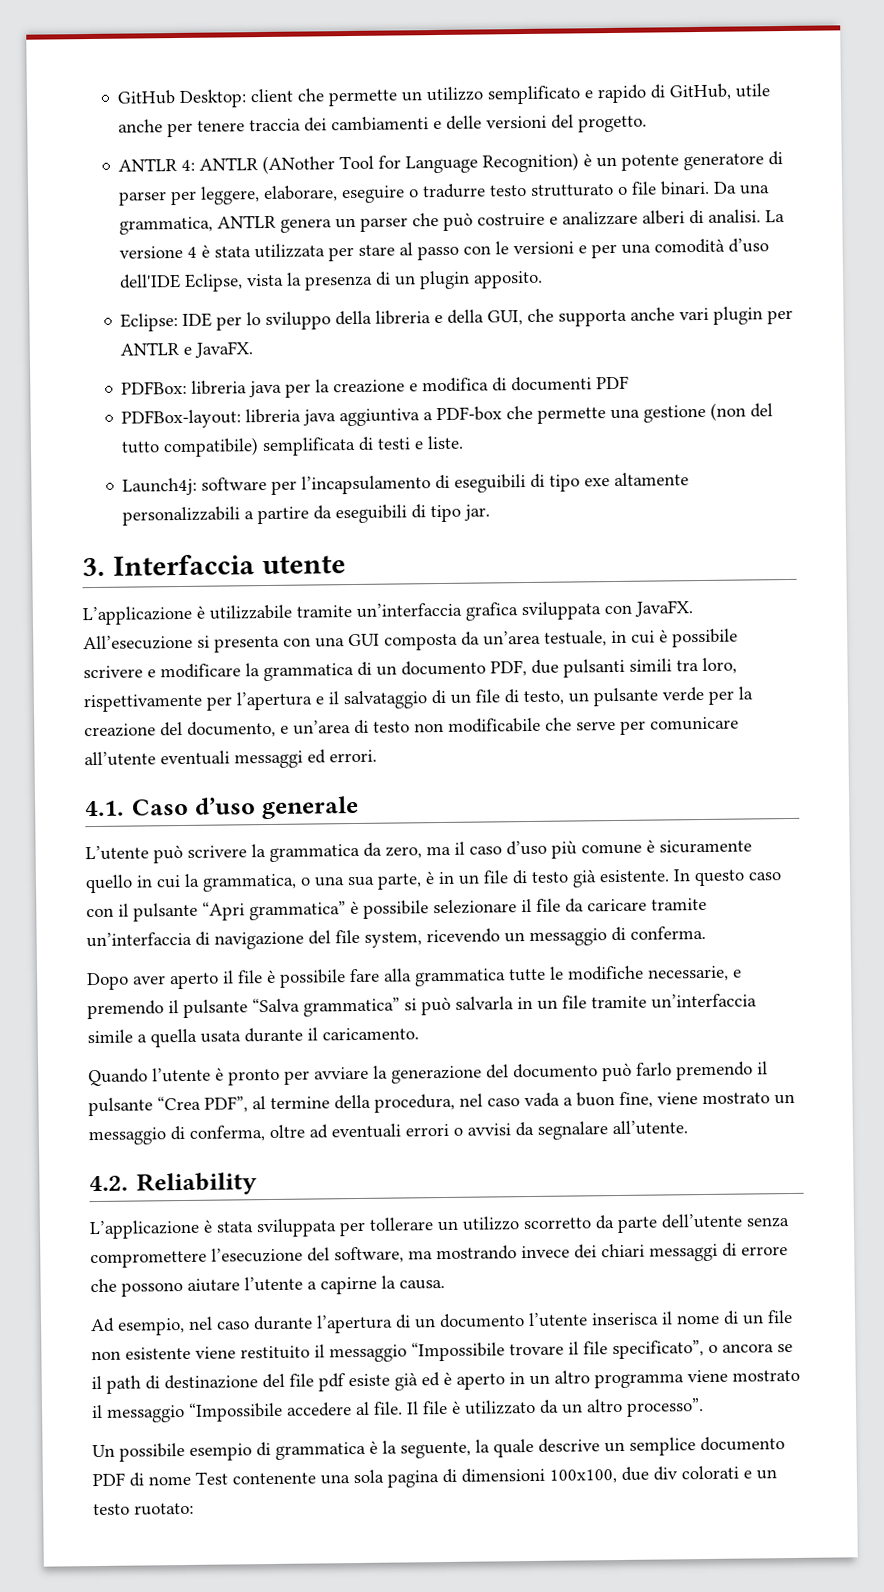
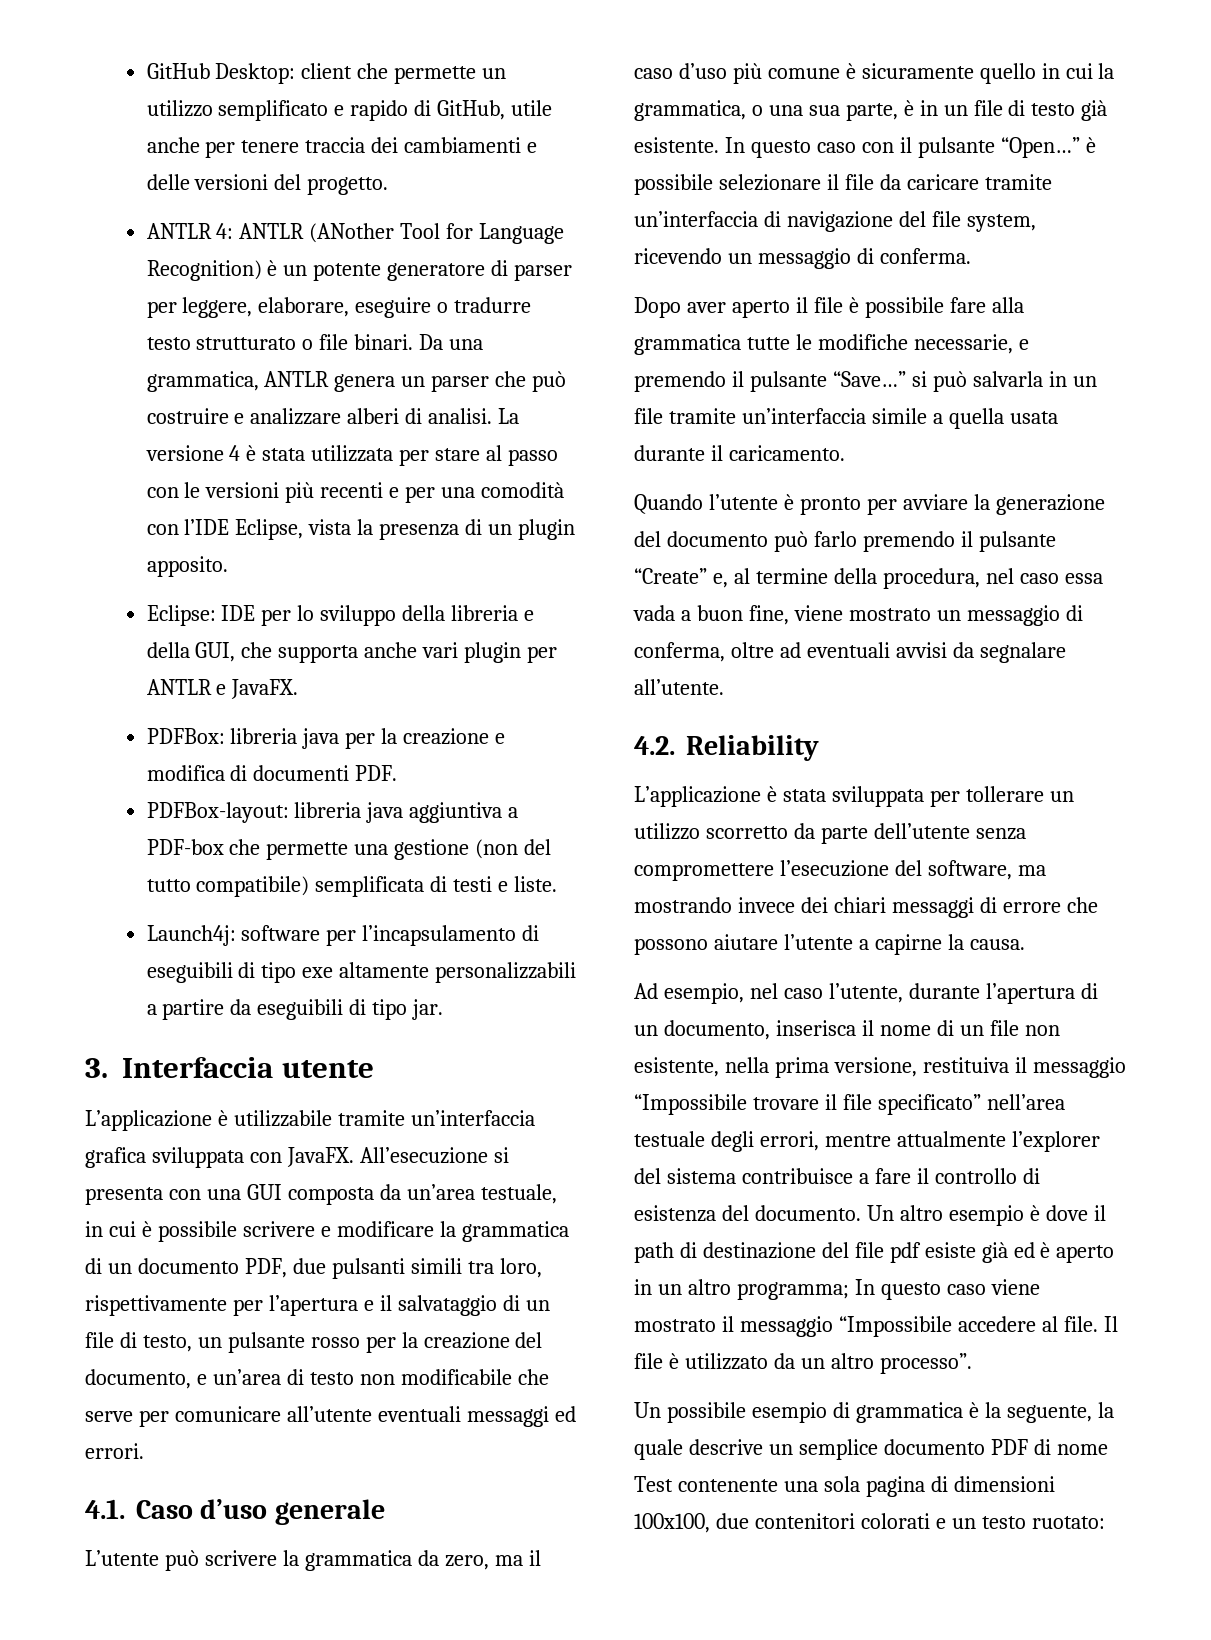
- La versione 4 è stata utilizzata per stare al passo con le versioni e per una comodità d’uso dell'IDE Eclipse, vista la presenza di un plugin apposito.
+ La versione 4 è stata utilizzata per stare al passo con le versioni più recenti e per una comodità con l’IDE Eclipse, vista la presenza di un plugin apposito.
- PDFBox: libreria java per la creazione e modifica di documenti PDF
+ PDFBox: libreria java per la creazione e modifica di documenti PDF.
- All’esecuzione si presenta con una GUI composta da un’area testuale, in cui è possibile scrivere e modificare la grammatica di un documento PDF, due pulsanti simili tra loro, rispettivamente per l’apertura e il salvataggio di un file di testo, un pulsante verde per la creazione del documento, e un’area di testo non modificabile che serve per comunicare all’utente eventuali messaggi ed errori.
+ All’esecuzione si presenta con una GUI composta da un’area testuale, in cui è possibile scrivere e modificare la grammatica di un documento PDF, due pulsanti simili tra loro, rispettivamente per l’apertura e il salvataggio di un file di testo, un pulsante rosso per la creazione del documento, e un’area di testo non modificabile che serve per comunicare all’utente eventuali messaggi ed errori.
- In questo caso con il pulsante “Apri grammatica” è possibile selezionare il file da caricare tramite un’interfaccia di navigazione del file system, ricevendo un messaggio di conferma.
+ In questo caso con il pulsante “Open…” è possibile selezionare il file da caricare tramite un’interfaccia di navigazione del file system, ricevendo un messaggio di conferma.
- Dopo aver aperto il file è possibile fare alla grammatica tutte le modifiche necessarie, e premendo il pulsante “Salva grammatica” si può salvarla in un file tramite un’interfaccia simile a quella usata durante il caricamento.
+ Dopo aver aperto il file è possibile fare alla grammatica tutte le modifiche necessarie, e premendo il pulsante “Save…” si può salvarla in un file tramite un’interfaccia simile a quella usata durante il caricamento.
- Quando l’utente è pronto per avviare la generazione del documento può farlo premendo il pulsante “Crea PDF”, al termine della procedura, nel caso vada a buon fine, viene mostrato un messaggio di conferma, oltre ad eventuali errori o avvisi da segnalare all’utente.
+ Quando l’utente è pronto per avviare la generazione del documento può farlo premendo il pulsante “Create” e, al termine della procedura, nel caso essa vada a buon fine, viene mostrato un messaggio di conferma, oltre ad eventuali avvisi da segnalare all’utente.
- Ad esempio, nel caso durante l’apertura di un documento l’utente inserisca il nome di un file non esistente viene restituito il messaggio “Impossibile trovare il file specificato”, o ancora se il path di destinazione del file pdf esiste già ed è aperto in un altro programma viene mostrato il messaggio “Impossibile accedere al file.
+ Ad esempio, nel caso l’utente, durante l’apertura di un documento, inserisca il nome di un file non esistente, nella prima versione, restituiva il messaggio “Impossibile trovare il file specificato” nell’area testuale degli errori, mentre attualmente l’explorer del sistema contribuisce a fare il controllo di esistenza del documento. Un altro esempio è dove il path di destinazione del file pdf esiste già ed è aperto in un altro programma; In questo caso viene mostrato il messaggio “Impossibile accedere al file.
- Un possibile esempio di grammatica è la seguente, la quale descrive un semplice documento PDF di nome Test contenente una sola pagina di dimensioni 100x100, due div colorati e un testo ruotato:
+ Un possibile esempio di grammatica è la seguente, la quale descrive un semplice documento PDF di nome Test contenente una sola pagina di dimensioni 100x100, due contenitori colorati e un testo ruotato:

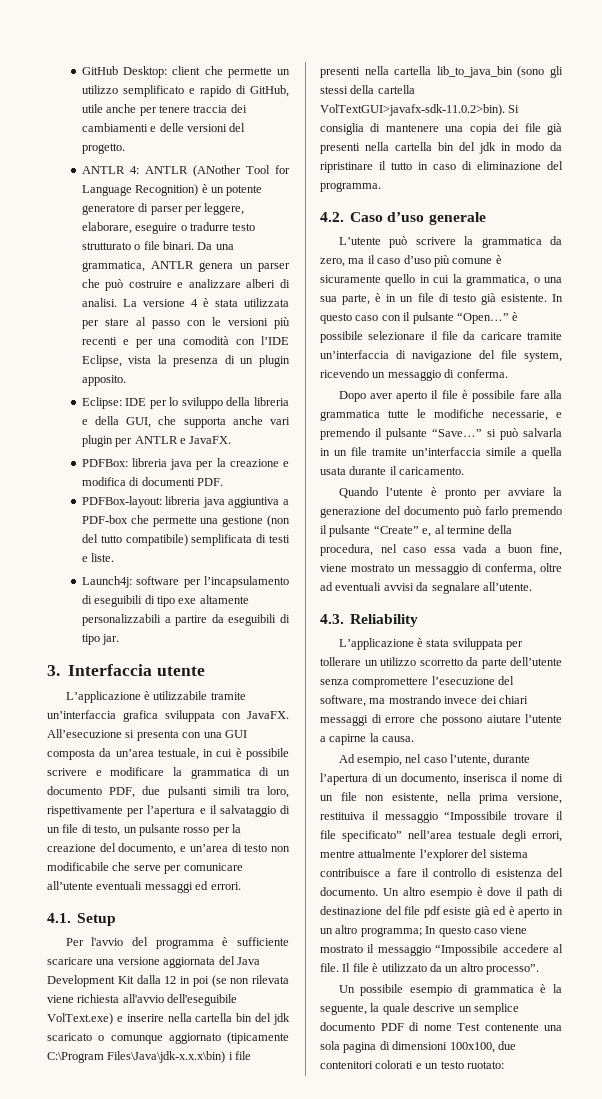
- 4.1. Caso d’uso generale
+ 4.1. Setup
+ Per l'avvio del programma è sufficiente scaricare una versione aggiornata del Java Development Kit dalla 12 in poi (se non rilevata viene richiesta all'avvio dell'eseguibile VolText.exe) e inserire nella cartella bin del jdk scaricato o comunque aggiornato (tipicamente C:\Program Files\Java\jdk-x.x.x\bin) i file presenti nella cartella lib_to_java_bin (sono gli stessi della cartella VolTextGUI>javafx-sdk-11.0.2>bin). Si consiglia di mantenere una copia dei file già presenti nella cartella bin del jdk in modo da ripristinare il tutto in caso di eliminazione del programma.
+ 4.2. Caso d’uso generale
- 4.2. Reliability
+ 4.3. Reliability

